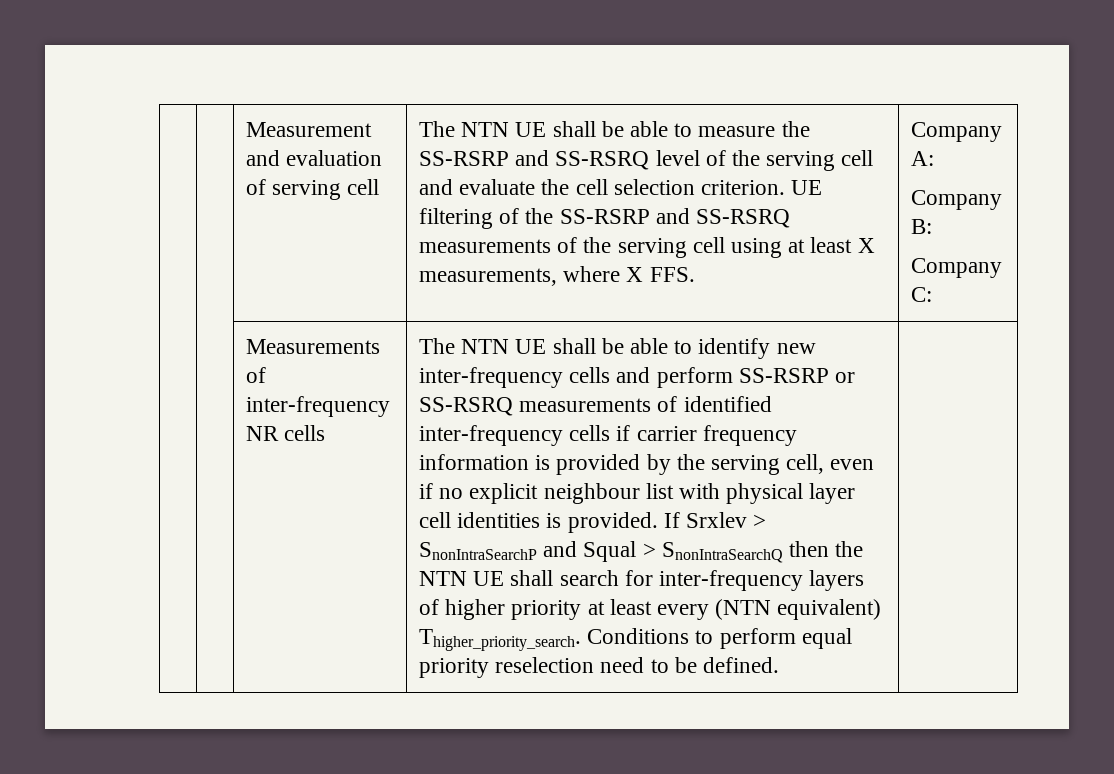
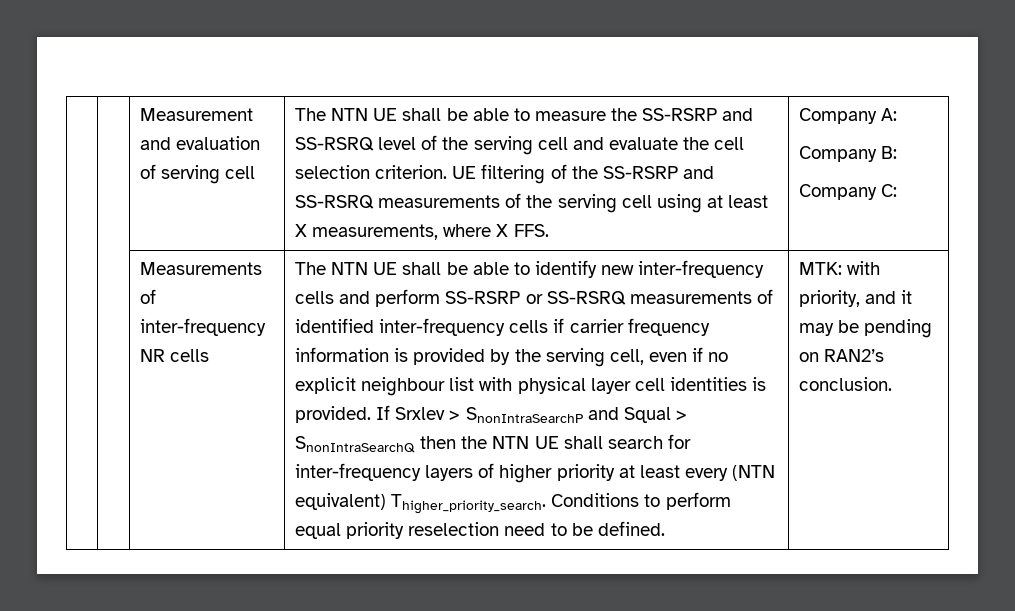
+ MTK: with priority, and it may be pending on RAN2’s conclusion.

